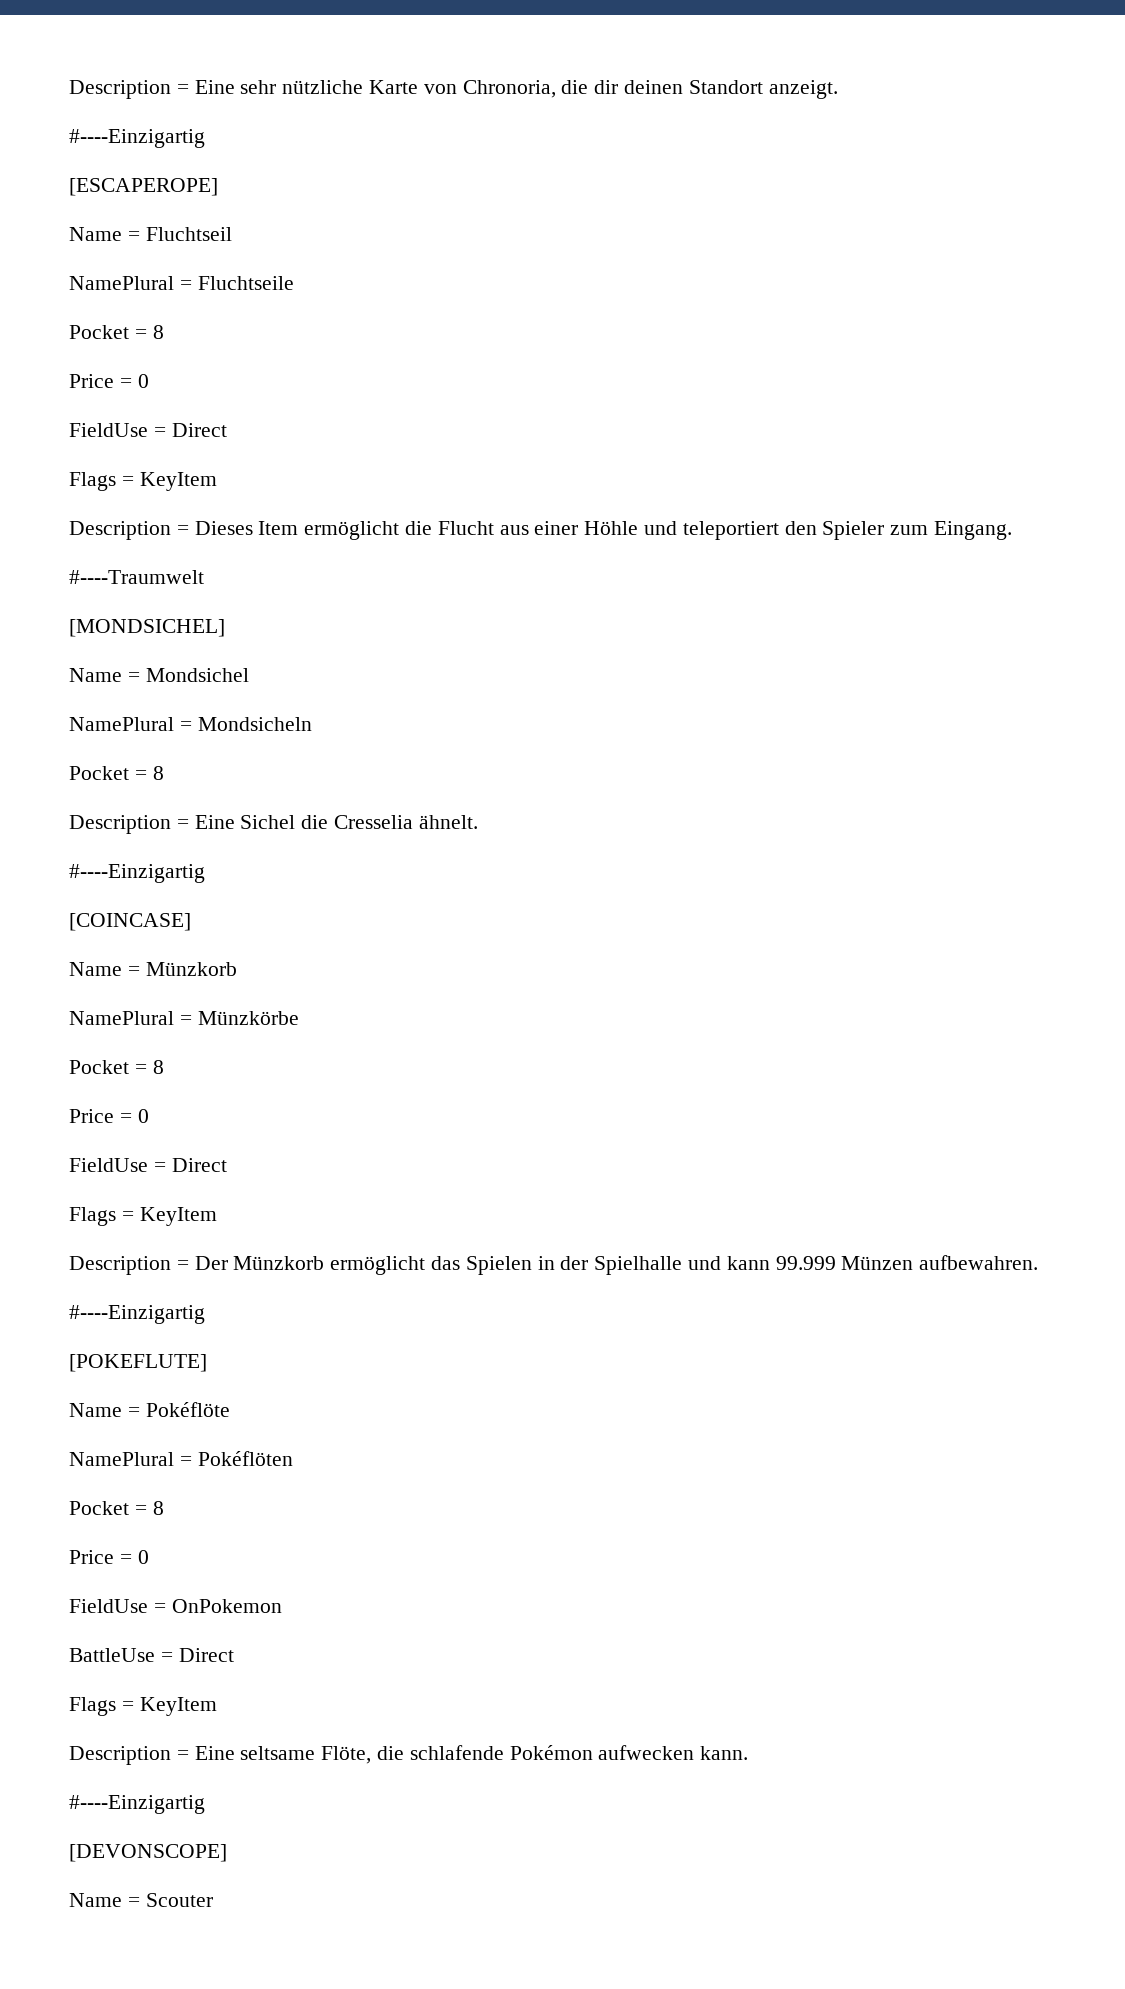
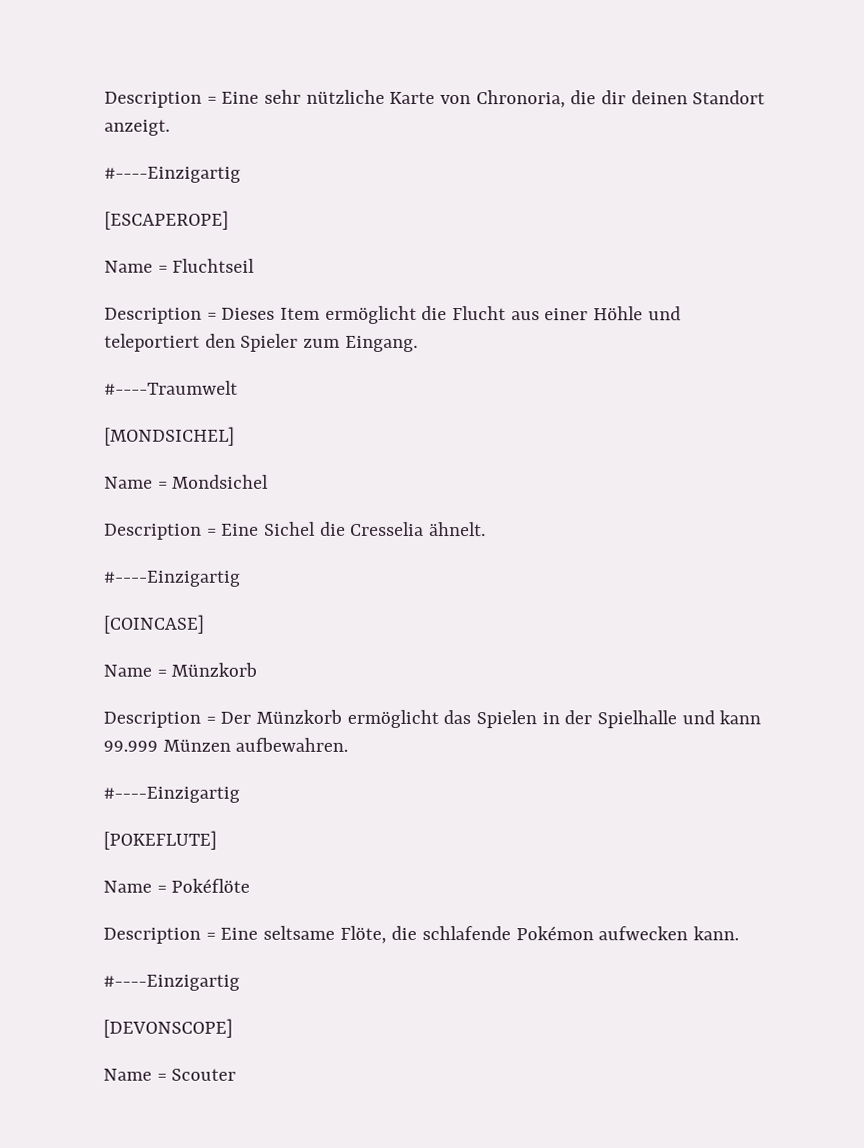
- NamePlural = Fluchtseile
- Pocket = 8
- Price = 0
- FieldUse = Direct
- Flags = KeyItem
- NamePlural = Mondsicheln
- Pocket = 8
- NamePlural = Münzkörbe
- Pocket = 8
- Price = 0
- FieldUse = Direct
- Flags = KeyItem
- NamePlural = Pokéflöten
- Pocket = 8
- Price = 0
- FieldUse = OnPokemon
- BattleUse = Direct
- Flags = KeyItem

